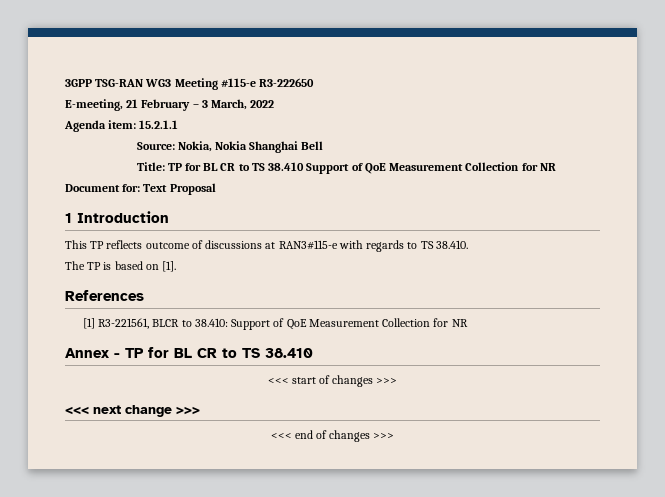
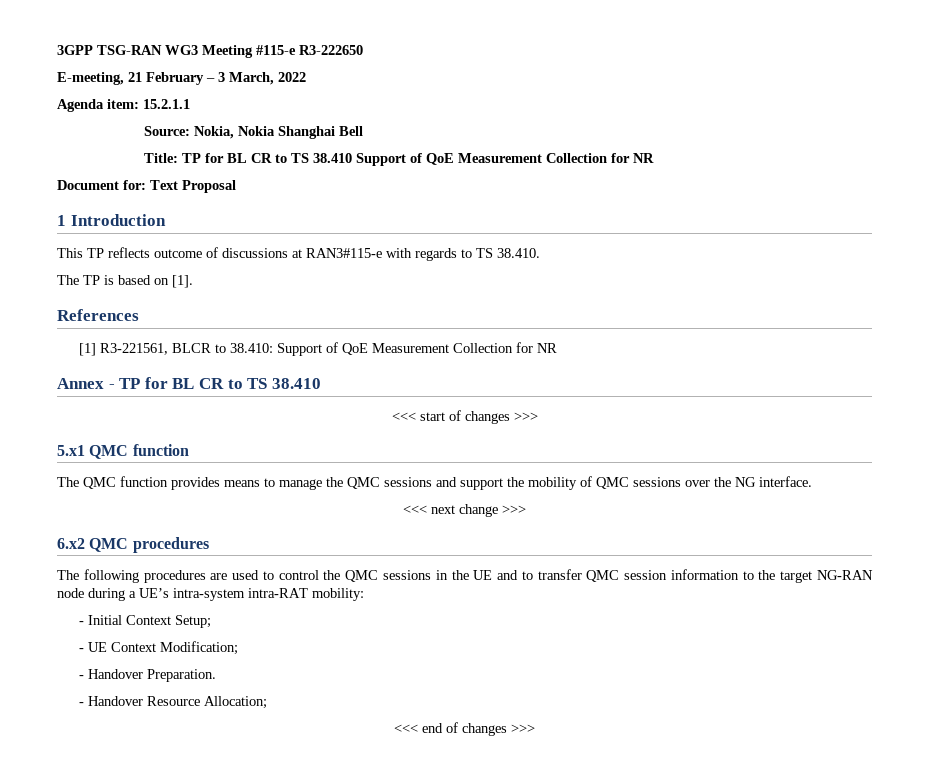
+ 5.x1 QMC function
+ The QMC function provides means to manage the QMC sessions and support the mobility of QMC sessions over the NG interface.
  <<< next change >>>
+ 6.x2 QMC procedures
+ The following procedures are used to control the QMC sessions in the UE and to transfer QMC session information to the target NG-RAN node during a UE’s intra-system intra-RAT mobility:
+ - Initial Context Setup;
+ - UE Context Modification;
+ - Handover Preparation.
+ - Handover Resource Allocation;

